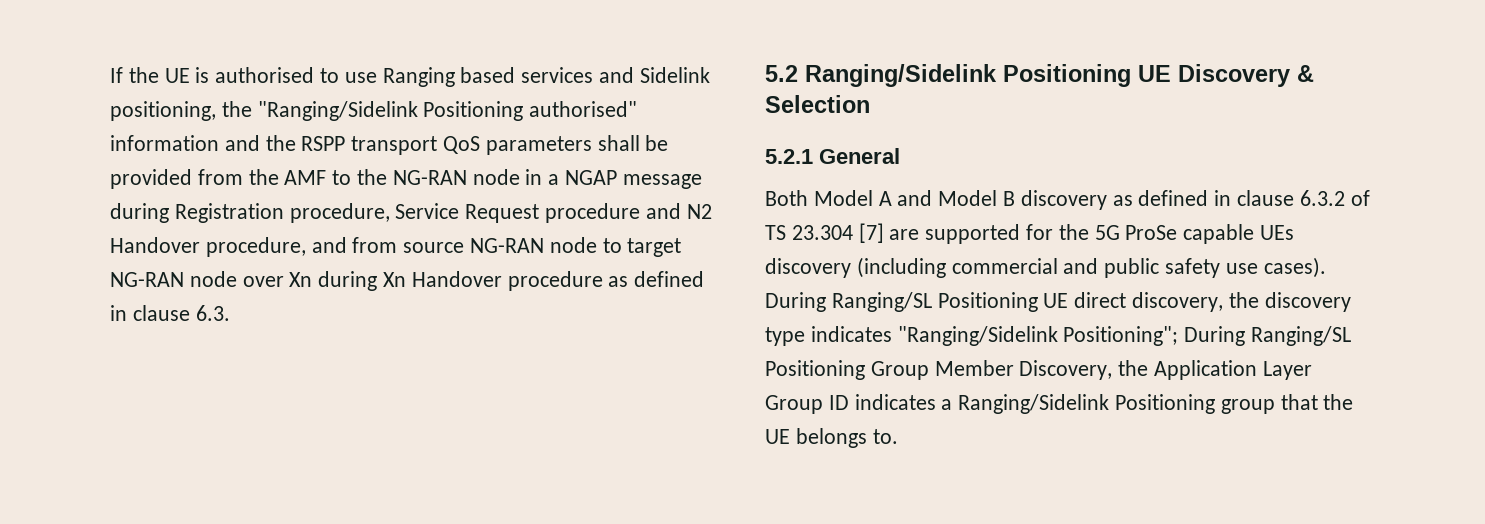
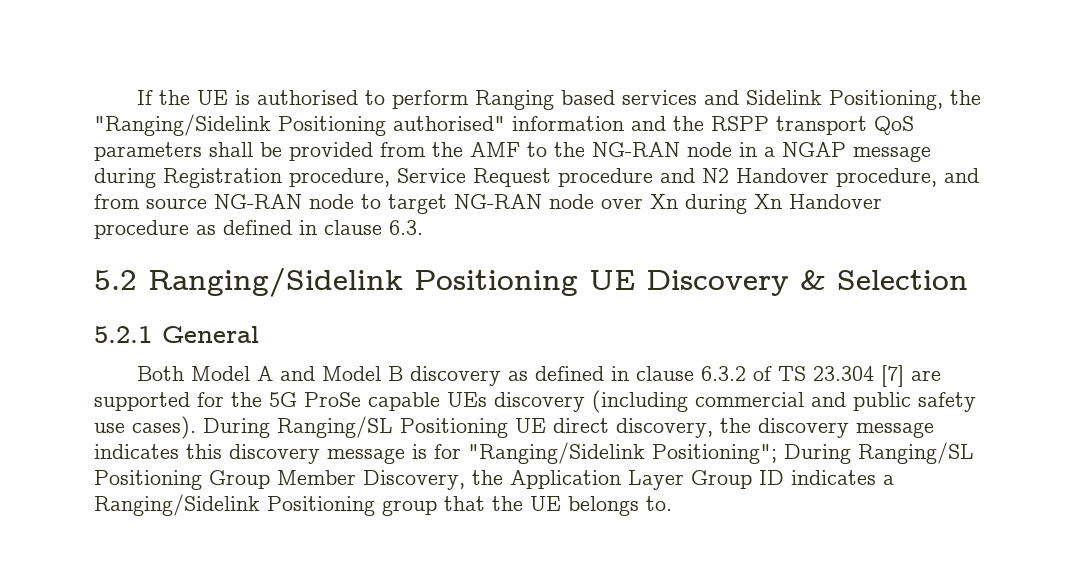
- If the UE is authorised to use Ranging based services and Sidelink positioning, the "Ranging/Sidelink Positioning authorised" information and the RSPP transport QoS parameters shall be provided from the AMF to the NG-RAN node in a NGAP message during Registration procedure, Service Request procedure and N2 Handover procedure, and from source NG-RAN node to target NG-RAN node over Xn during Xn Handover procedure as defined in clause 6.3.
+ If the UE is authorised to perform Ranging based services and Sidelink Positioning, the "Ranging/Sidelink Positioning authorised" information and the RSPP transport QoS parameters shall be provided from the AMF to the NG-RAN node in a NGAP message during Registration procedure, Service Request procedure and N2 Handover procedure, and from source NG-RAN node to target NG-RAN node over Xn during Xn Handover procedure as defined in clause 6.3.
- During Ranging/SL Positioning UE direct discovery, the discovery type indicates "Ranging/Sidelink Positioning"; During Ranging/SL Positioning Group Member Discovery, the Application Layer Group ID indicates a Ranging/Sidelink Positioning group that the UE belongs to.
+ During Ranging/SL Positioning UE direct discovery, the discovery message indicates this discovery message is for "Ranging/Sidelink Positioning"; During Ranging/SL Positioning Group Member Discovery, the Application Layer Group ID indicates a Ranging/Sidelink Positioning group that the UE belongs to.

